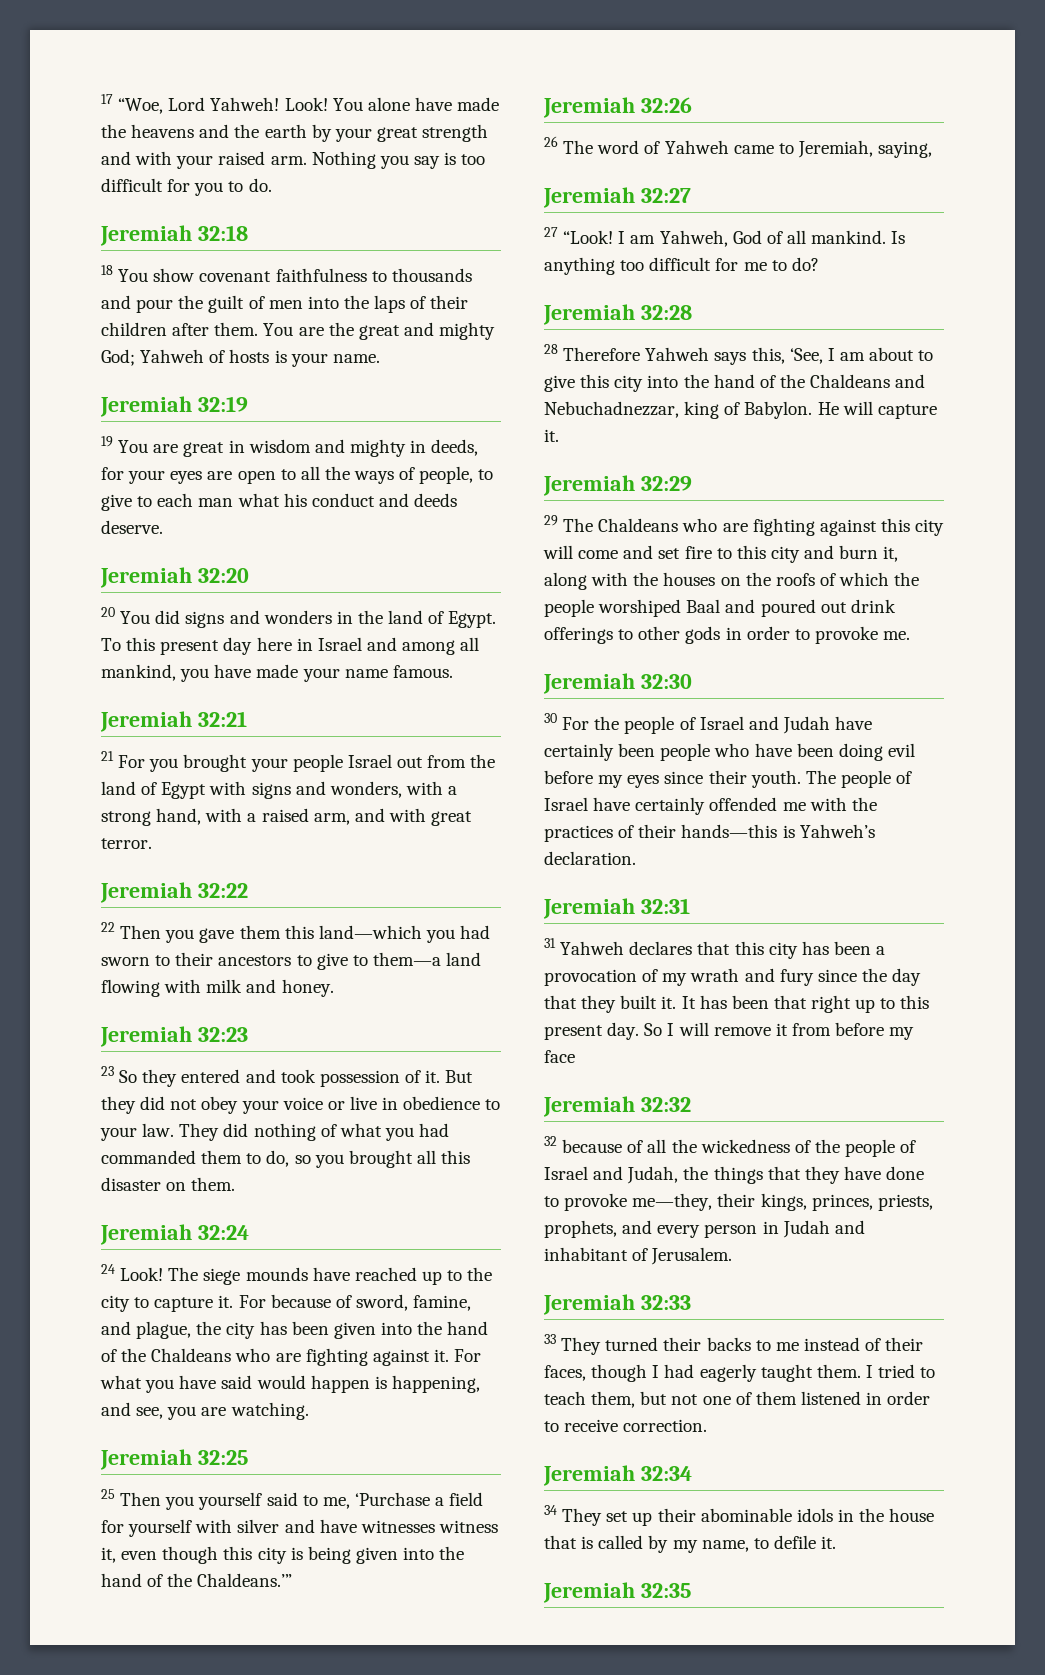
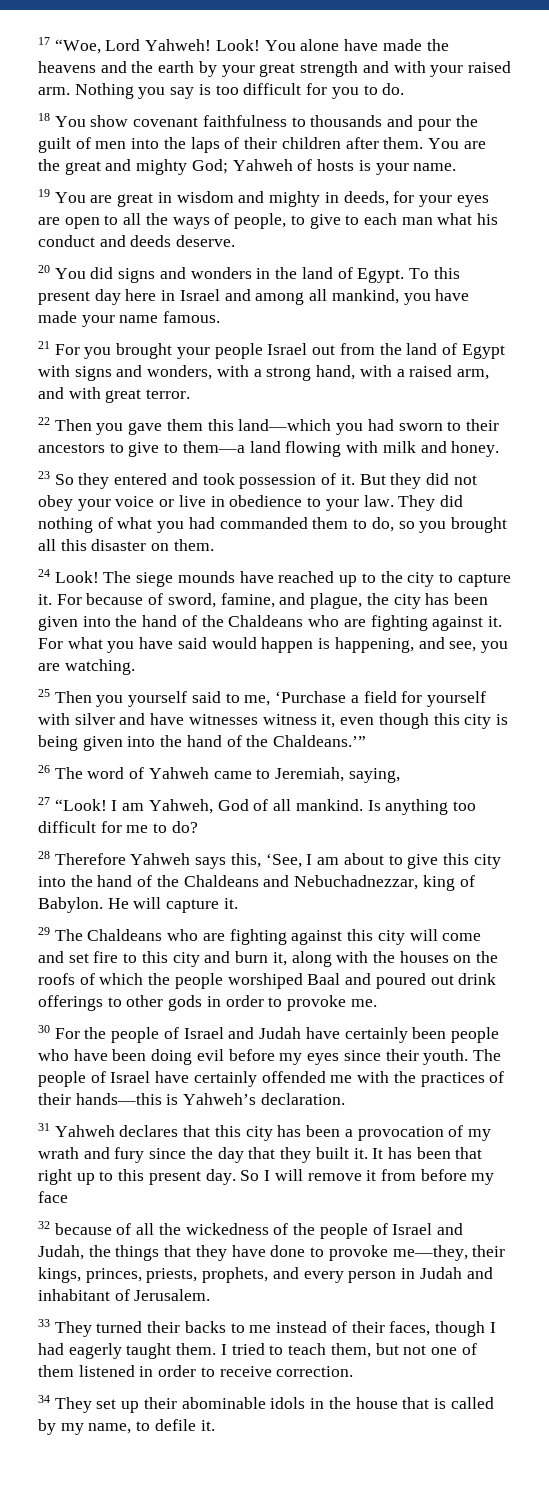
- Jeremiah 32:18
- Jeremiah 32:19
- Jeremiah 32:20
- Jeremiah 32:21
- Jeremiah 32:22
- Jeremiah 32:23
- Jeremiah 32:24
- Jeremiah 32:25
- Jeremiah 32:26
- Jeremiah 32:27
- Jeremiah 32:28
- Jeremiah 32:29
- Jeremiah 32:30
- Jeremiah 32:31
- Jeremiah 32:32
- Jeremiah 32:33
- Jeremiah 32:34
- Jeremiah 32:35

